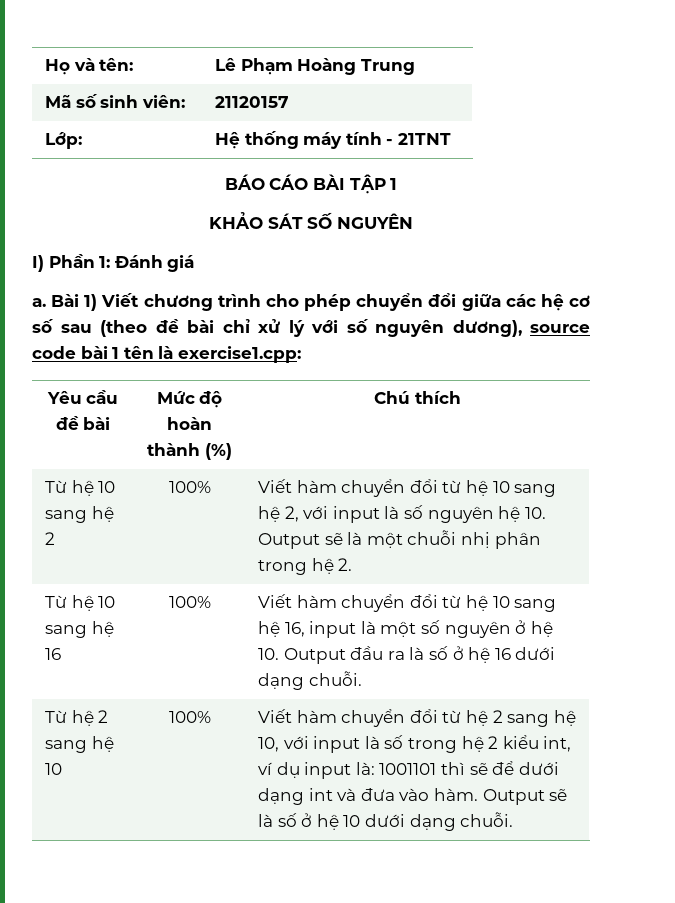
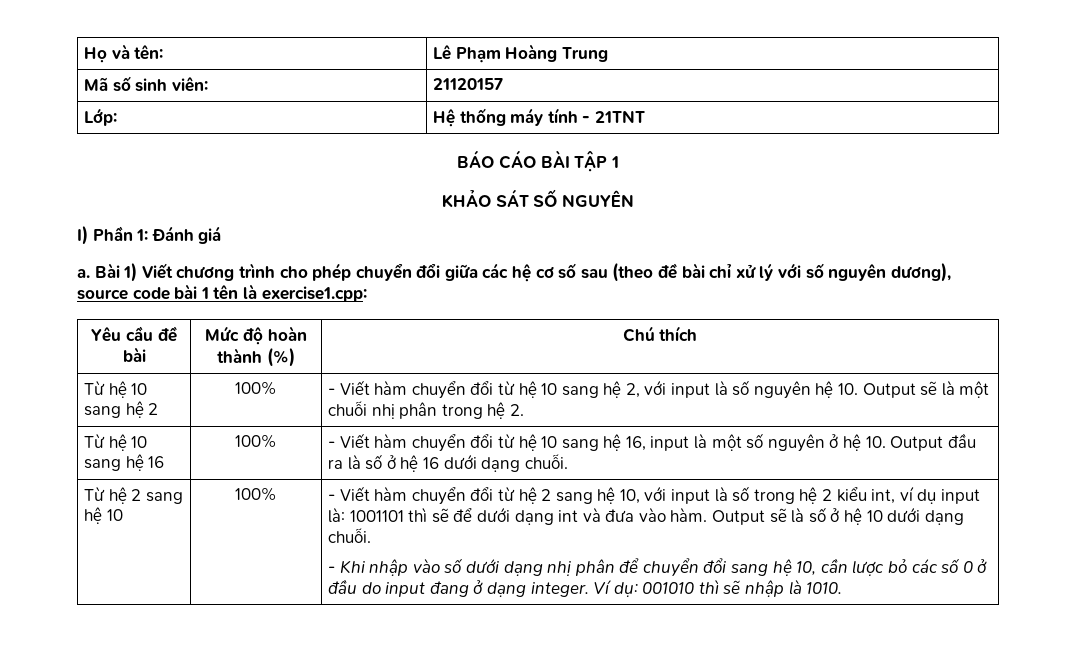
- Từ hệ 10 sang hệ 2 | 100% | Viết hàm chuyển đổi từ hệ 10 sang hệ 2, với input là số nguyên hệ 10. Output sẽ là một chuỗi nhị phân trong hệ 2.
+ Từ hệ 10 sang hệ 2 | 100% | - Viết hàm chuyển đổi từ hệ 10 sang hệ 2, với input là số nguyên hệ 10. Output sẽ là một chuỗi nhị phân trong hệ 2.
- Từ hệ 10 sang hệ 16 | 100% | Viết hàm chuyển đổi từ hệ 10 sang hệ 16, input là một số nguyên ở hệ 10. Output đầu ra là số ở hệ 16 dưới dạng chuỗi.
+ Từ hệ 10 sang hệ 16 | 100% | - Viết hàm chuyển đổi từ hệ 10 sang hệ 16, input là một số nguyên ở hệ 10. Output đầu ra là số ở hệ 16 dưới dạng chuỗi.
- Viết hàm chuyển đổi từ hệ 2 sang hệ 10, với input là số trong hệ 2 kiểu int, ví dụ input là: 1001101 thì sẽ để dưới dạng int và đưa vào hàm.
+ - Viết hàm chuyển đổi từ hệ 2 sang hệ 10, với input là số trong hệ 2 kiểu int, ví dụ input là: 1001101 thì sẽ để dưới dạng int và đưa vào hàm.
+ - Khi nhập vào số dưới dạng nhị phân để chuyển đổi sang hệ 10, cần lược bỏ các số 0 ở đầu do input đang ở dạng integer. Ví dụ: 001010 thì sẽ nhập là 1010.

